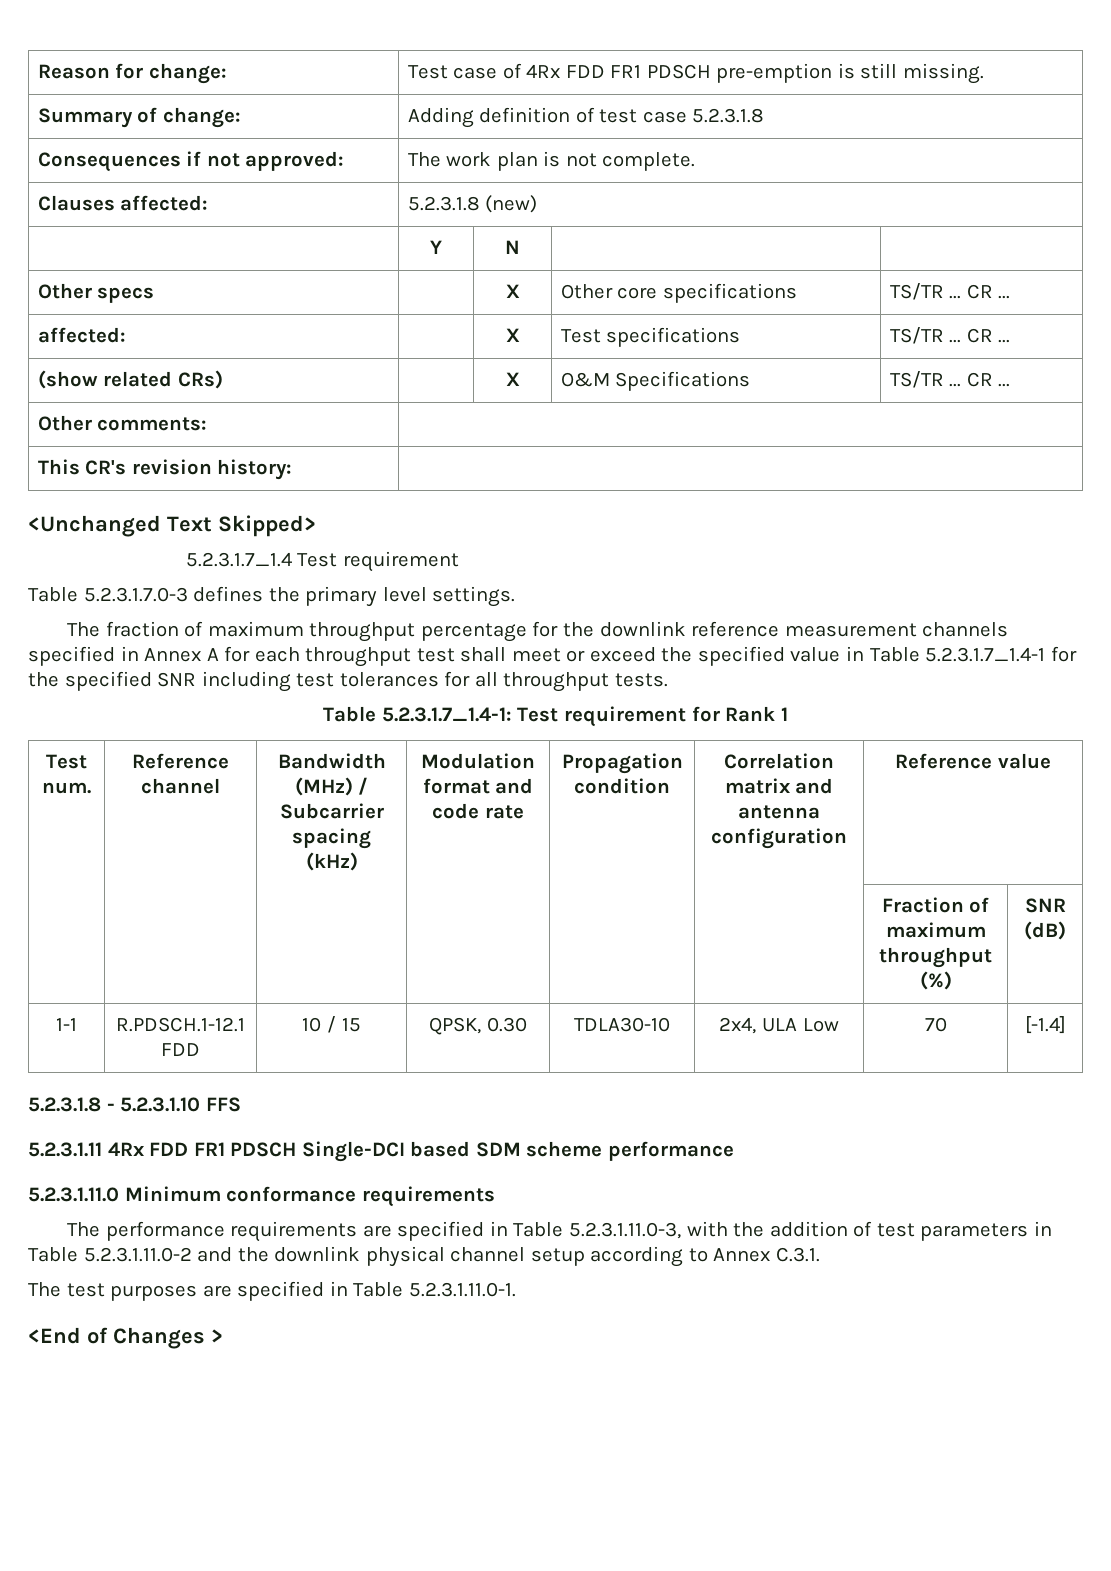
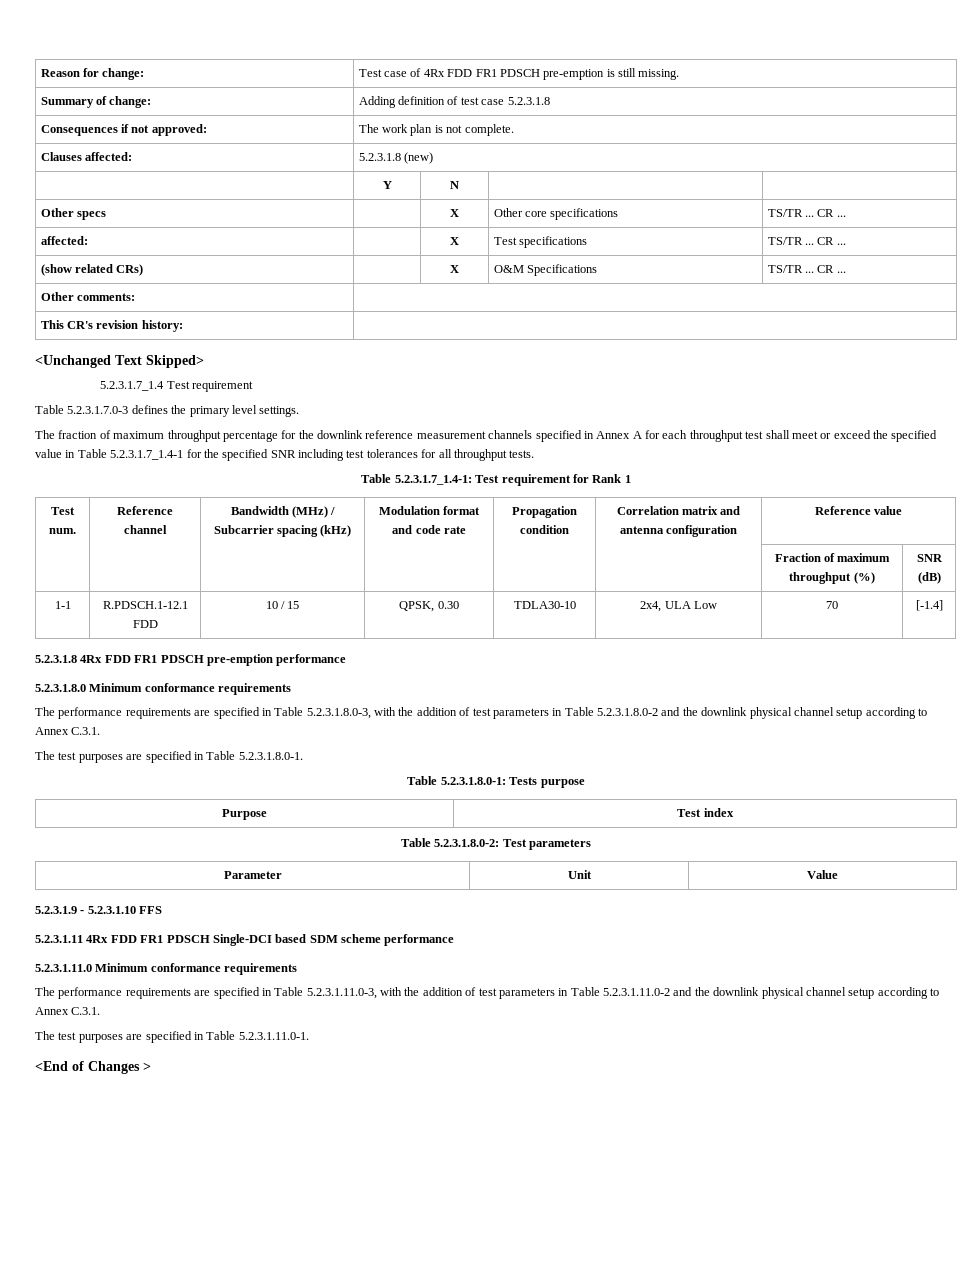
- 5.2.3.1.8 - 5.2.3.1.10 FFS
+ 5.2.3.1.8 4Rx FDD FR1 PDSCH pre-emption performance
+ 5.2.3.1.8.0 Minimum conformance requirements
+ The performance requirements are specified in Table 5.2.3.1.8.0-3, with the addition of test parameters in Table 5.2.3.1.8.0-2 and the downlink physical channel setup according to Annex C.3.1.
+ The test purposes are specified in Table 5.2.3.1.8.0-1.
+ Table 5.2.3.1.8.0-1: Tests purpose
+ Purpose | Test index
+ Table 5.2.3.1.8.0-2: Test parameters
+ Parameter | Unit | Value
+ 5.2.3.1.9 - 5.2.3.1.10 FFS

